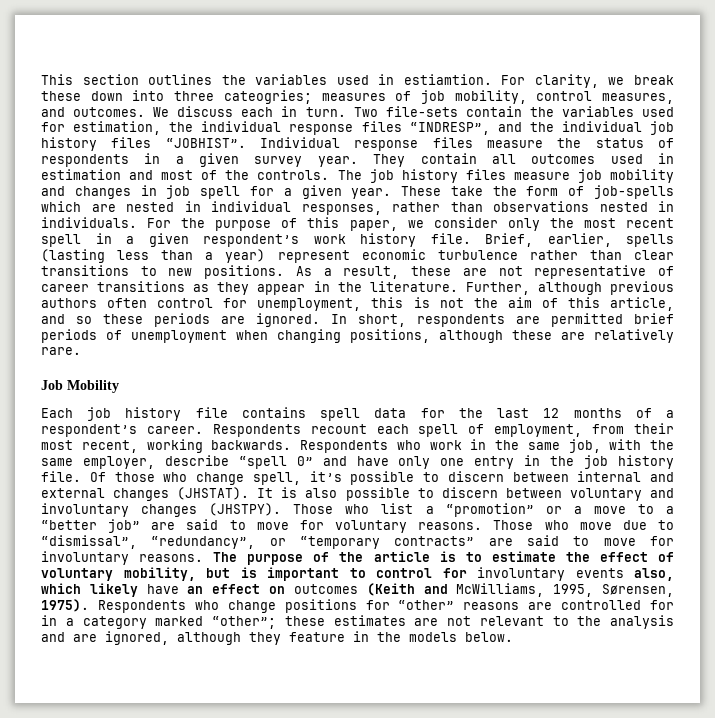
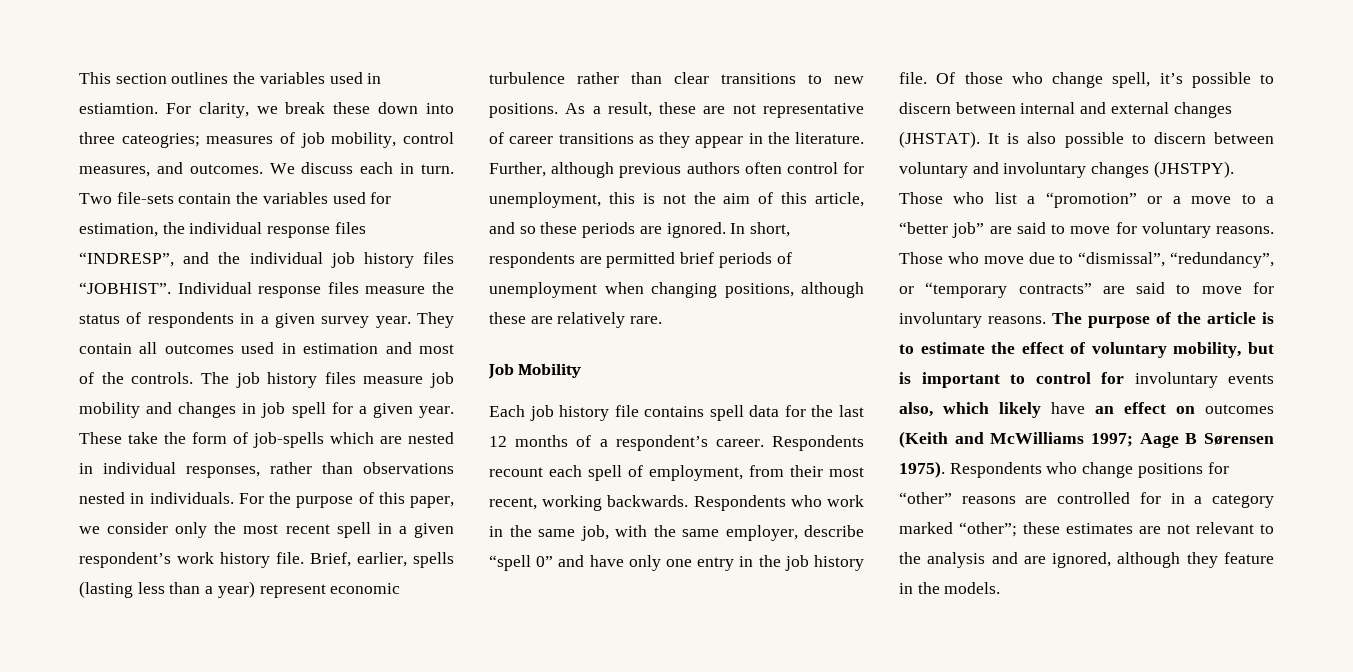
- The purpose of the article is to estimate the effect of voluntary mobility, but is important to control for involuntary events also, which likely have an effect on outcomes (Keith and McWilliams, 1995, Sørensen, 1975).
+ The purpose of the article is to estimate the effect of voluntary mobility, but is important to control for involuntary events also, which likely have an effect on outcomes (Keith and McWilliams 1997; Aage B Sørensen 1975).
- Respondents who change positions for “other” reasons are controlled for in a category marked “other”; these estimates are not relevant to the analysis and are ignored, although they feature in the models below.
+ Respondents who change positions for “other” reasons are controlled for in a category marked “other”; these estimates are not relevant to the analysis and are ignored, although they feature in the models.

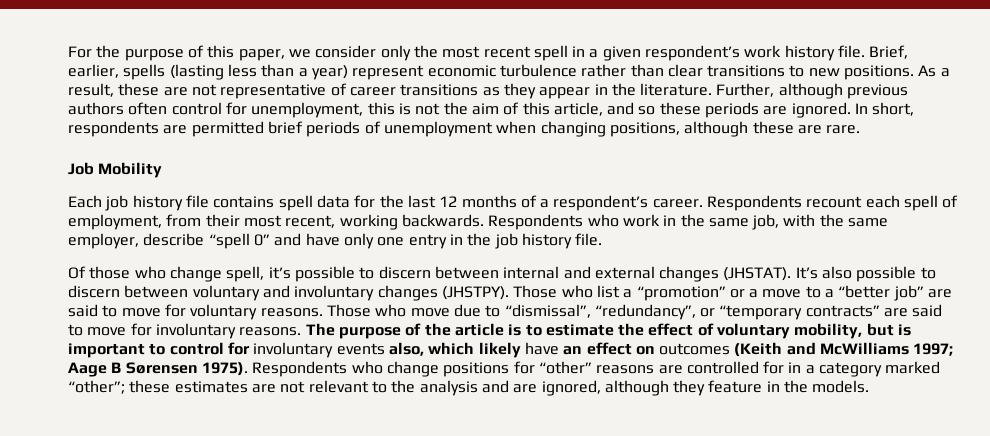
- This section outlines the variables used in estiamtion. For clarity, we break these down into three cateogries; measures of job mobility, control measures, and outcomes. We discuss each in turn. Two file-sets contain the variables used for estimation, the individual response files “INDRESP”, and the individual job history files “JOBHIST”. Individual response files measure the status of respondents in a given survey year. They contain all outcomes used in estimation and most of the controls. The job history files measure job mobility and changes in job spell for a given year. These take the form of job-spells which are nested in individual responses, rather than observations nested in individuals.
- In short, respondents are permitted brief periods of unemployment when changing positions, although these are relatively rare.
+ In short, respondents are permitted brief periods of unemployment when changing positions, although these are rare.
- Respondents who work in the same job, with the same employer, describe “spell 0” and have only one entry in the job history file. Of those who change spell, it’s possible to discern between internal and external changes (JHSTAT).
+ Respondents who work in the same job, with the same employer, describe “spell 0” and have only one entry in the job history file.
+ Of those who change spell, it’s possible to discern between internal and external changes (JHSTAT).
- It is also possible to discern between voluntary and involuntary changes (JHSTPY).
+ It’s also possible to discern between voluntary and involuntary changes (JHSTPY).

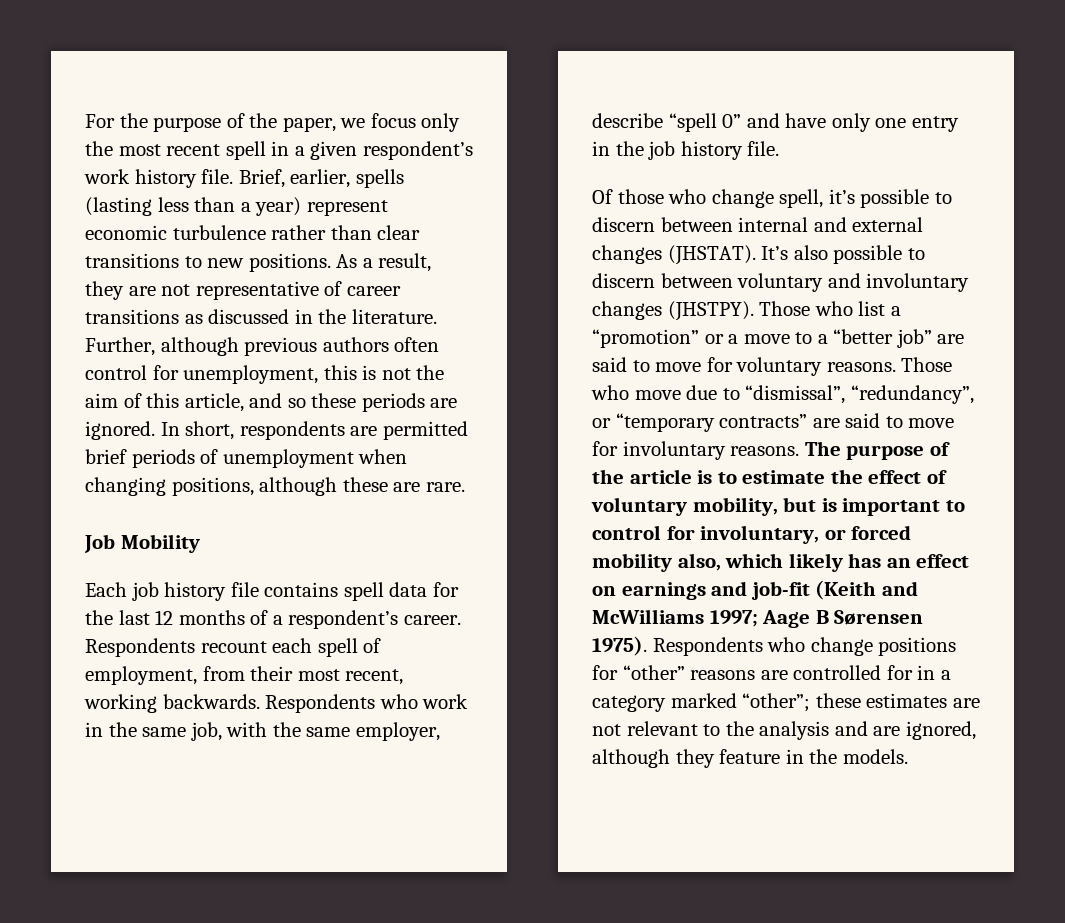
- For the purpose of this paper, we consider only the most recent spell in a given respondent’s work history file.
+ For the purpose of the paper, we focus only the most recent spell in a given respondent’s work history file.
- As a result, these are not representative of career transitions as they appear in the literature.
+ As a result, they are not representative of career transitions as discussed in the literature.
- The purpose of the article is to estimate the effect of voluntary mobility, but is important to control for involuntary events also, which likely have an effect on outcomes (Keith and McWilliams 1997; Aage B Sørensen 1975).
+ The purpose of the article is to estimate the effect of voluntary mobility, but is important to control for involuntary, or forced mobility also, which likely has an effect on earnings and job-fit (Keith and McWilliams 1997; Aage B Sørensen 1975).

